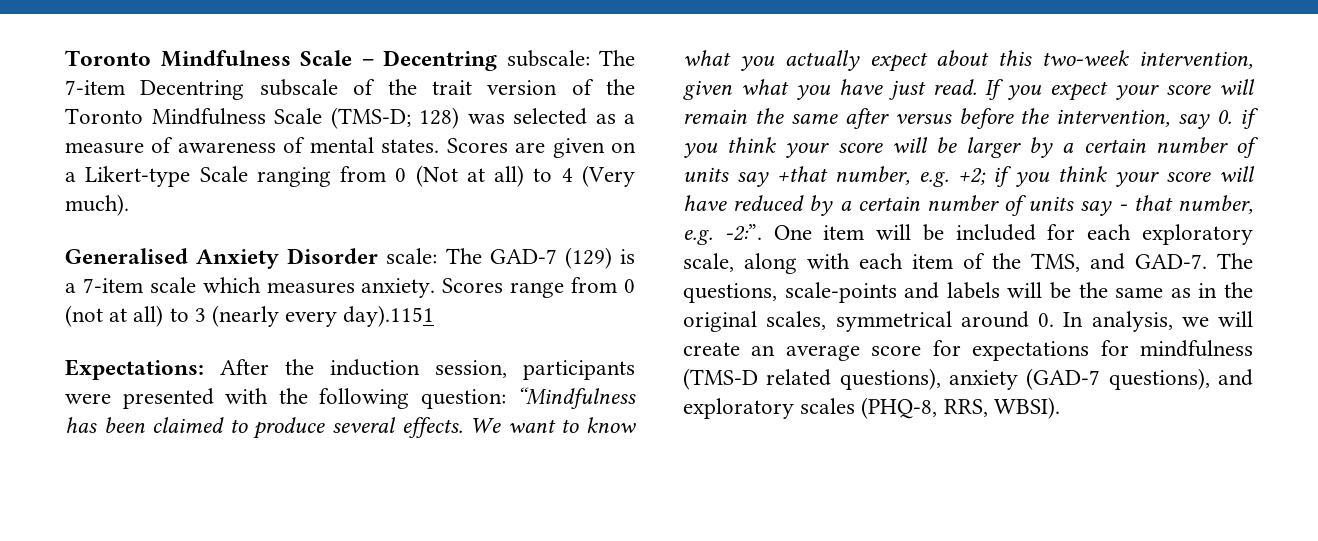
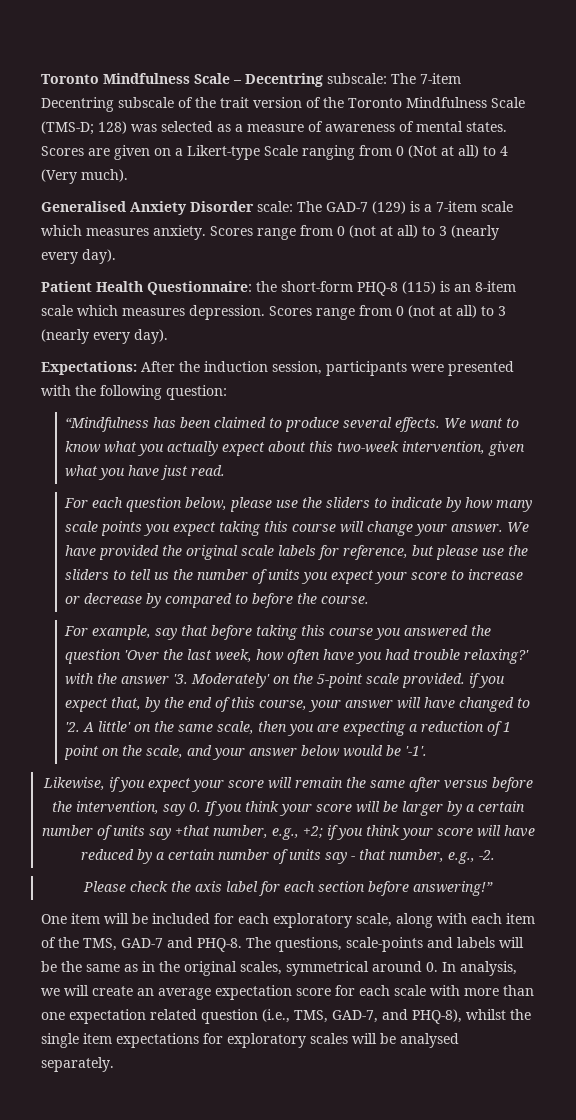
- Generalised Anxiety Disorder scale: The GAD-7 (129) is a 7-item scale which measures anxiety. Scores range from 0 (not at all) to 3 (nearly every day).1151
+ Generalised Anxiety Disorder scale: The GAD-7 (129) is a 7-item scale which measures anxiety. Scores range from 0 (not at all) to 3 (nearly every day).
+ Patient Health Questionnaire: the short-form PHQ-8 (115) is an 8-item scale which measures depression. Scores range from 0 (not at all) to 3 (nearly every day).
- Expectations: After the induction session, participants were presented with the following question: “Mindfulness has been claimed to produce several effects.
+ Expectations: After the induction session, participants were presented with the following question:
+ “Mindfulness has been claimed to produce several effects.
- We want to know what you actually expect about this two-week intervention, given what you have just read. If you expect your score will remain the same after versus before the intervention, say 0. if you think your score will be larger by a certain number of units say +that number, e.g. +2;
+ We want to know what you actually expect about this two-week intervention, given what you have just read.
+ For each question below, please use the sliders to indicate by how many scale points you expect taking this course will change your answer. We have provided the original scale labels for reference, but please use the sliders to tell us the number of units you expect your score to increase or decrease by compared to before the course.
+ For example, say that before taking this course you answered the question 'Over the last week, how often have you had trouble relaxing?' with the answer '3. Moderately' on the 5-point scale provided. if you expect that, by the end of this course, your answer will have changed to '2. A little' on the same scale, then you are expecting a reduction of 1 point on the scale, and your answer below would be '-1'.
+ Likewise, if you expect your score will remain the same after versus before the intervention, say 0. If you think your score will be larger by a certain number of units say +that number, e.g., +2;
- if you think your score will have reduced by a certain number of units say - that number, e.g. -2:”. One item will be included for each exploratory scale, along with each item of the TMS, and GAD-7.
+ if you think your score will have reduced by a certain number of units say - that number, e.g., -2.
+ Please check the axis label for each section before answering!”
+ One item will be included for each exploratory scale, along with each item of the TMS, GAD-7 and PHQ-8.
- The questions, scale-points and labels will be the same as in the original scales, symmetrical around 0. In analysis, we will create an average score for expectations for mindfulness (TMS-D related questions), anxiety (GAD-7 questions), and exploratory scales (PHQ-8, RRS, WBSI).
+ The questions, scale-points and labels will be the same as in the original scales, symmetrical around 0. In analysis, we will create an average expectation score for each scale with more than one expectation related question (i.e., TMS, GAD-7, and PHQ-8), whilst the single item expectations for exploratory scales will be analysed separately.

